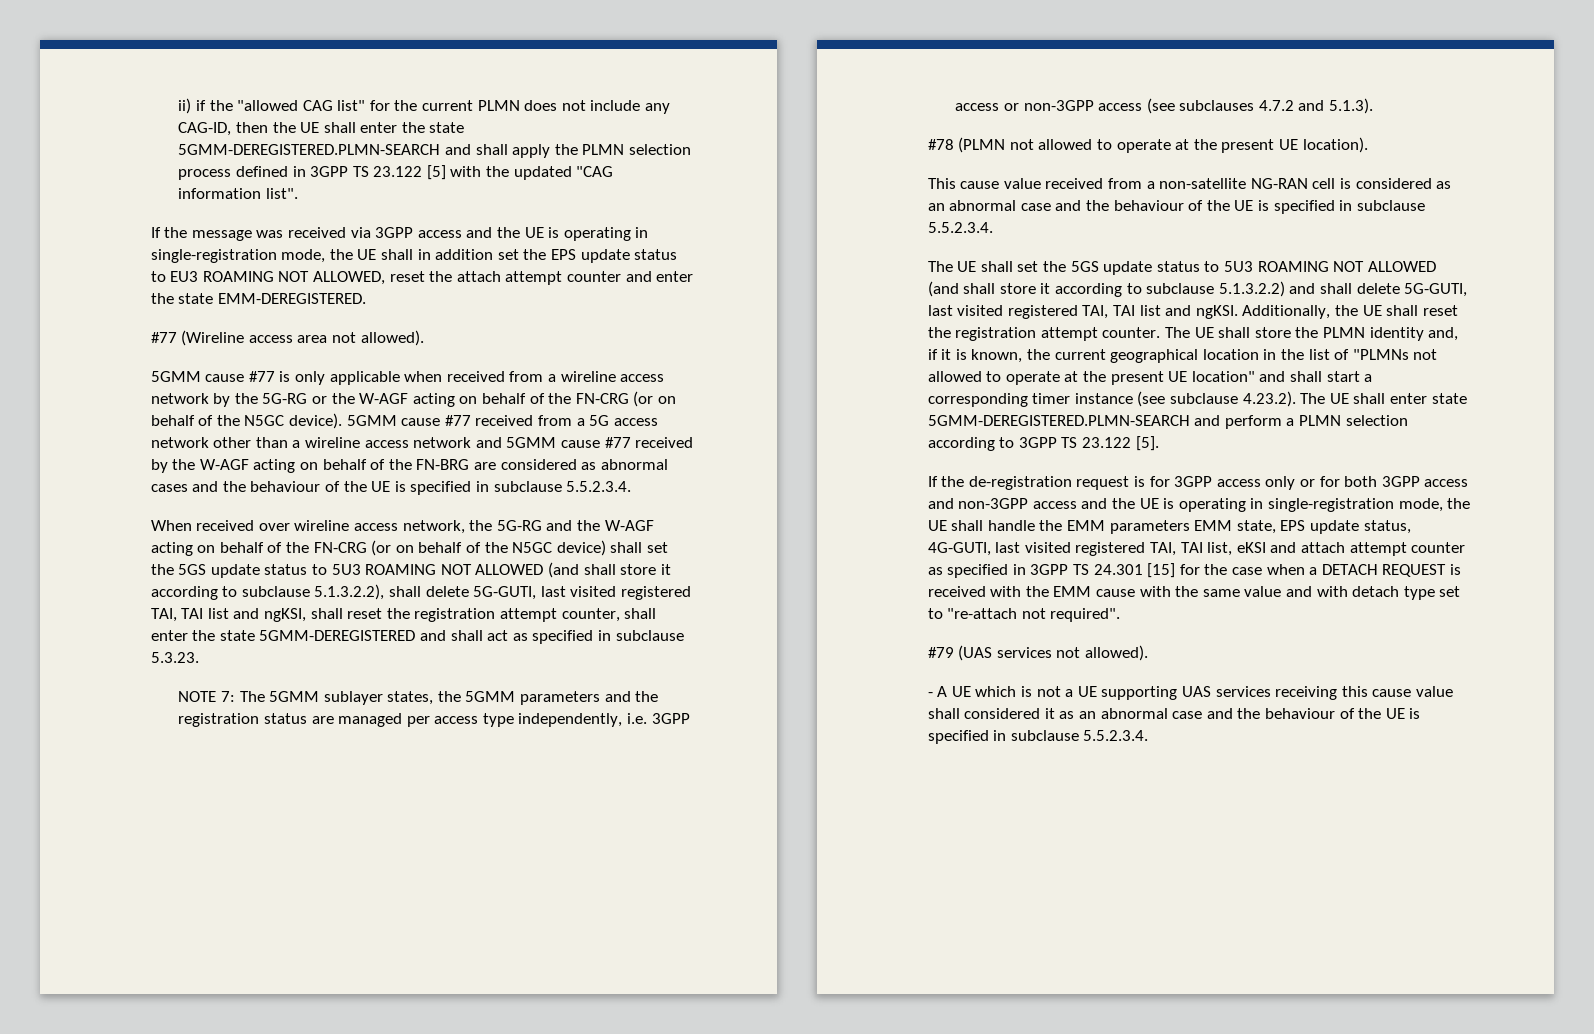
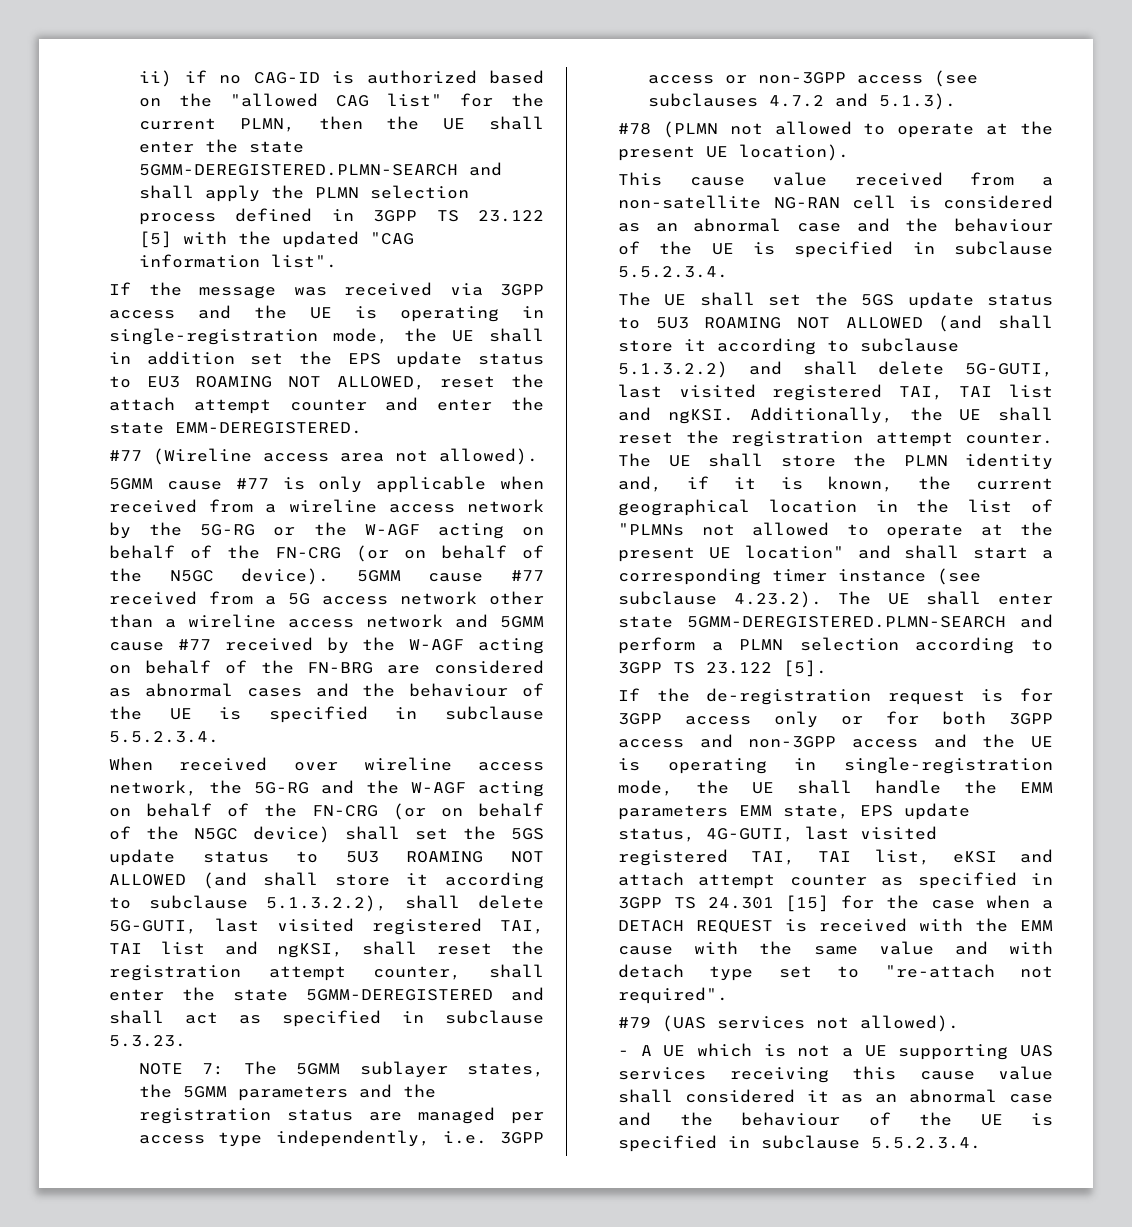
- ii) if the "allowed CAG list" for the current PLMN does not include any CAG-ID, then the UE shall enter the state 5GMM-DEREGISTERED.PLMN-SEARCH and shall apply the PLMN selection process defined in 3GPP TS 23.122 [5] with the updated "CAG information list".
+ ii) if no CAG-ID is authorized based on the "allowed CAG list" for the current PLMN, then the UE shall enter the state 5GMM-DEREGISTERED.PLMN-SEARCH and shall apply the PLMN selection process defined in 3GPP TS 23.122 [5] with the updated "CAG information list".

